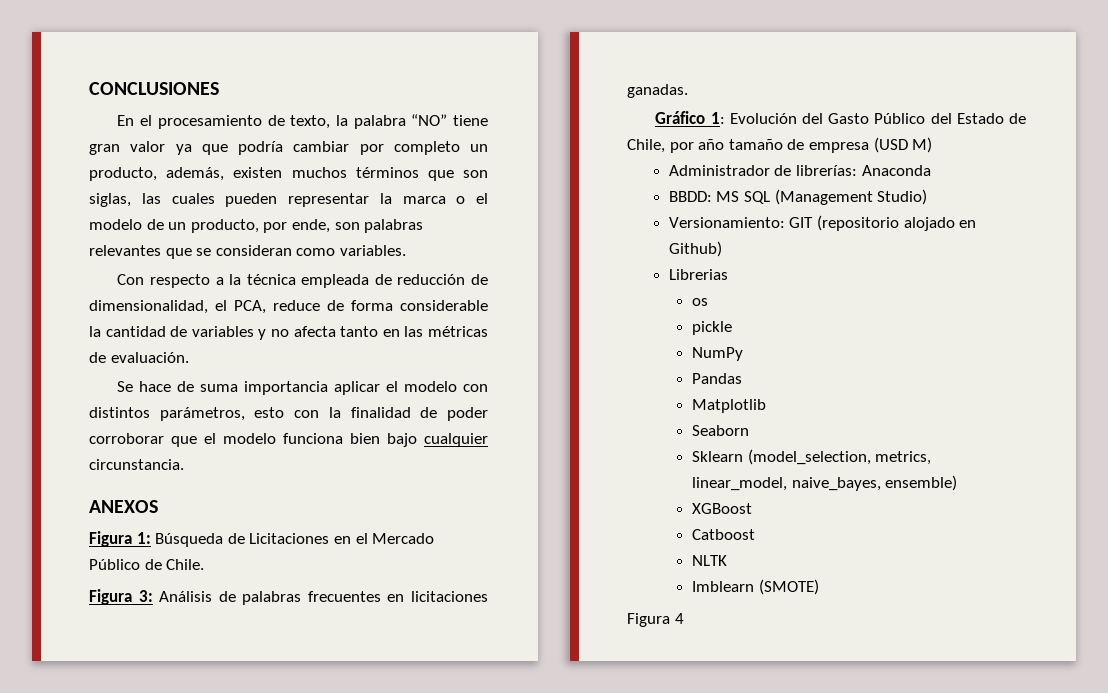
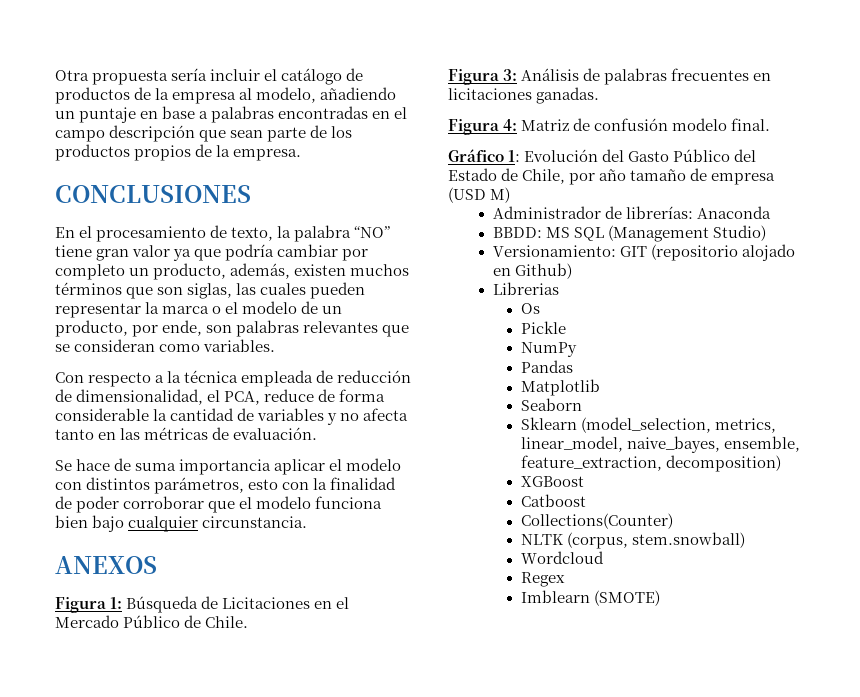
+ Otra propuesta sería incluir el catálogo de productos de la empresa al modelo, añadiendo un puntaje en base a palabras encontradas en el campo descripción que sean parte de los productos propios de la empresa.
+ Figura 4: Matriz de confusión modelo final.
- os
- pickle
+ Os
+ Pickle
- Sklearn (model_selection, metrics, linear_model, naive_bayes, ensemble)
+ Sklearn (model_selection, metrics, linear_model, naive_bayes, ensemble, feature_extraction, decomposition)
+ Collections(Counter)
- NLTK
+ NLTK (corpus, stem.snowball)
+ Wordcloud
+ Regex
- Figura 4

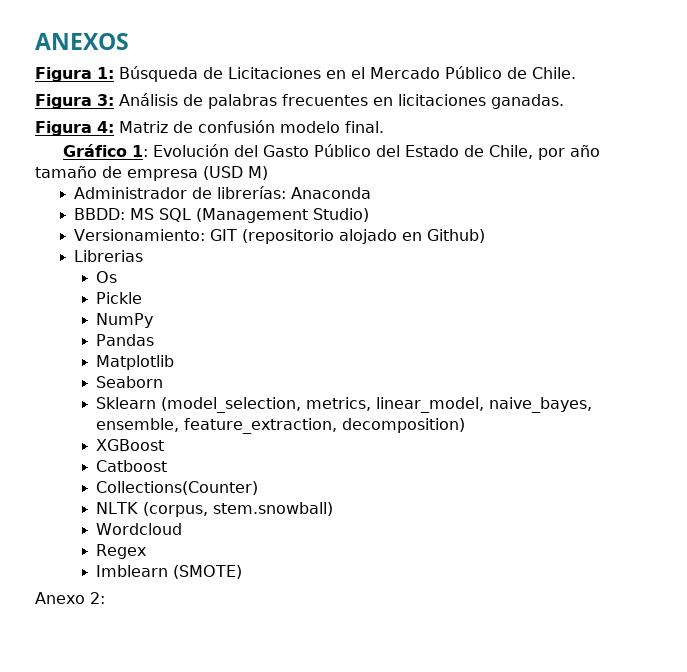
- Otra propuesta sería incluir el catálogo de productos de la empresa al modelo, añadiendo un puntaje en base a palabras encontradas en el campo descripción que sean parte de los productos propios de la empresa.
- CONCLUSIONES
- En el procesamiento de texto, la palabra “NO” tiene gran valor ya que podría cambiar por completo un producto, además, existen muchos términos que son siglas, las cuales pueden representar la marca o el modelo de un producto, por ende, son palabras relevantes que se consideran como variables.
- Con respecto a la técnica empleada de reducción de dimensionalidad, el PCA, reduce de forma considerable la cantidad de variables y no afecta tanto en las métricas de evaluación.
- Se hace de suma importancia aplicar el modelo con distintos parámetros, esto con la finalidad de poder corroborar que el modelo funciona bien bajo cualquier circunstancia.
+ Anexo 2:

